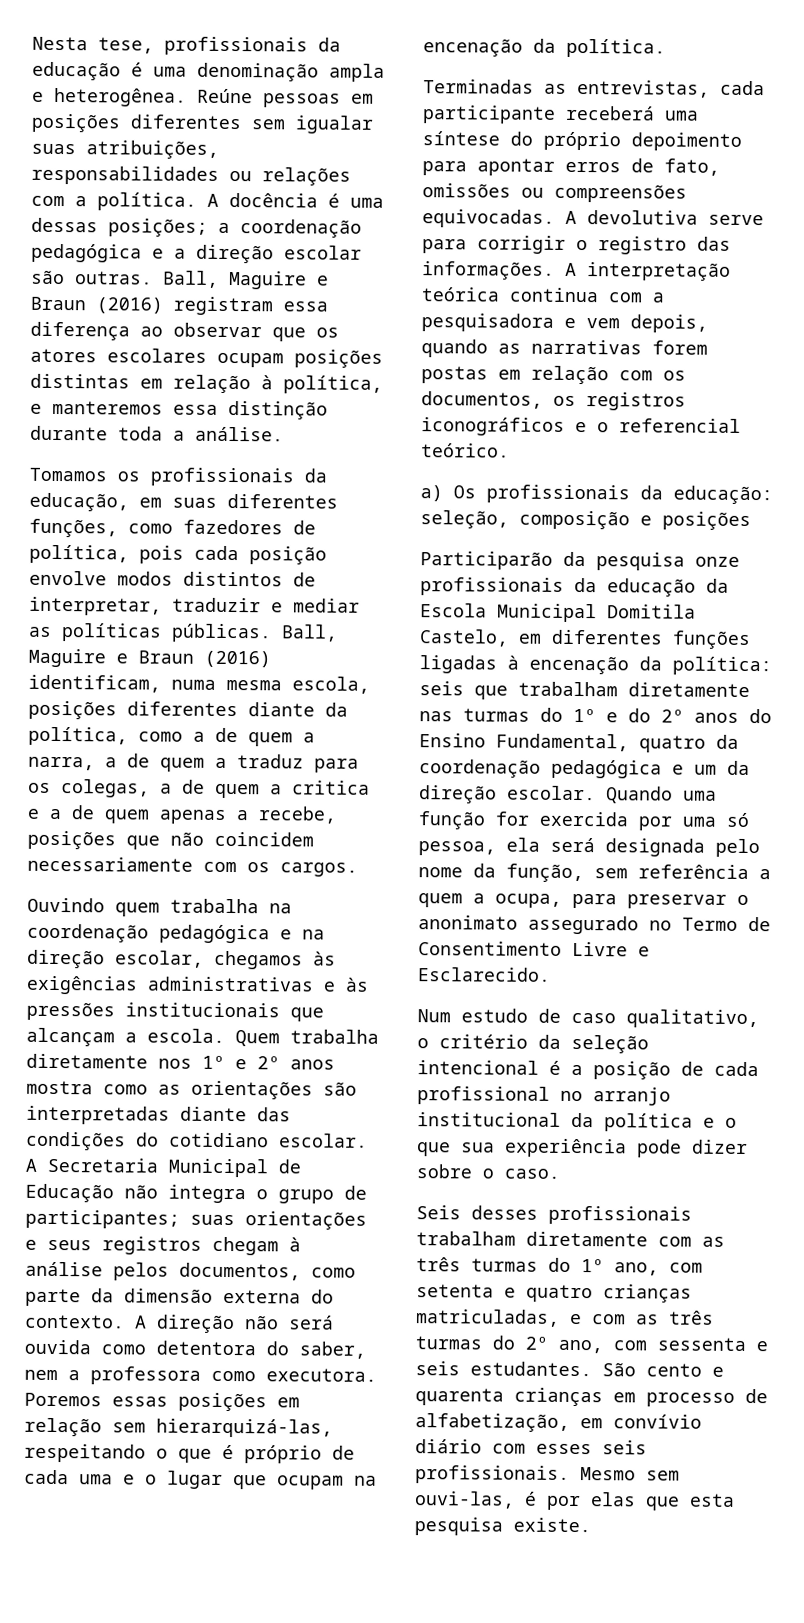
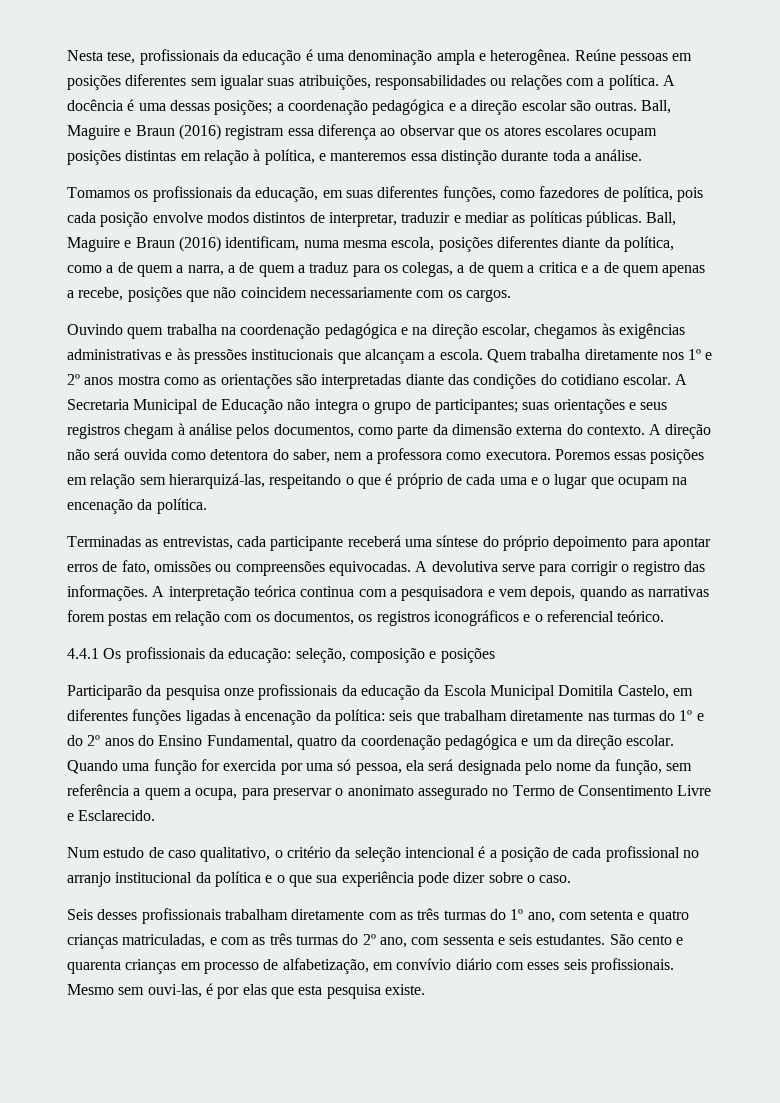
- a) Os profissionais da educação: seleção, composição e posições
+ 4.4.1 Os profissionais da educação: seleção, composição e posições

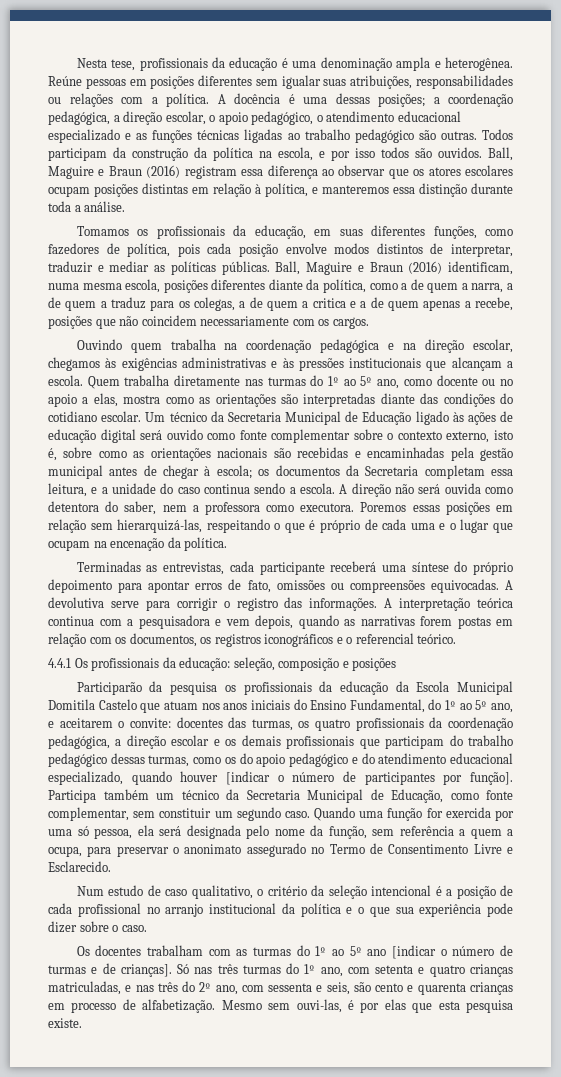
- A docência é uma dessas posições; a coordenação pedagógica e a direção escolar são outras.
+ A docência é uma dessas posições; a coordenação pedagógica, a direção escolar, o apoio pedagógico, o atendimento educacional especializado e as funções técnicas ligadas ao trabalho pedagógico são outras. Todos participam da construção da política na escola, e por isso todos são ouvidos.
- Quem trabalha diretamente nos 1º e 2º anos mostra como as orientações são interpretadas diante das condições do cotidiano escolar.
+ Quem trabalha diretamente nas turmas do 1º ao 5º ano, como docente ou no apoio a elas, mostra como as orientações são interpretadas diante das condições do cotidiano escolar.
- A Secretaria Municipal de Educação não integra o grupo de participantes; suas orientações e seus registros chegam à análise pelos documentos, como parte da dimensão externa do contexto.
+ Um técnico da Secretaria Municipal de Educação ligado às ações de educação digital será ouvido como fonte complementar sobre o contexto externo, isto é, sobre como as orientações nacionais são recebidas e encaminhadas pela gestão municipal antes de chegar à escola; os documentos da Secretaria completam essa leitura, e a unidade do caso continua sendo a escola.
- Participarão da pesquisa onze profissionais da educação da Escola Municipal Domitila Castelo, em diferentes funções ligadas à encenação da política: seis que trabalham diretamente nas turmas do 1º e do 2º anos do Ensino Fundamental, quatro da coordenação pedagógica e um da direção escolar.
+ Participarão da pesquisa os profissionais da educação da Escola Municipal Domitila Castelo que atuam nos anos iniciais do Ensino Fundamental, do 1º ao 5º ano, e aceitarem o convite: docentes das turmas, os quatro profissionais da coordenação pedagógica, a direção escolar e os demais profissionais que participam do trabalho pedagógico dessas turmas, como os do apoio pedagógico e do atendimento educacional especializado, quando houver [indicar o número de participantes por função]. Participa também um técnico da Secretaria Municipal de Educação, como fonte complementar, sem constituir um segundo caso.
- Seis desses profissionais trabalham diretamente com as três turmas do 1º ano, com setenta e quatro crianças matriculadas, e com as três turmas do 2º ano, com sessenta e seis estudantes. São cento e quarenta crianças em processo de alfabetização, em convívio diário com esses seis profissionais.
+ Os docentes trabalham com as turmas do 1º ao 5º ano [indicar o número de turmas e de crianças]. Só nas três turmas do 1º ano, com setenta e quatro crianças matriculadas, e nas três do 2º ano, com sessenta e seis, são cento e quarenta crianças em processo de alfabetização.

